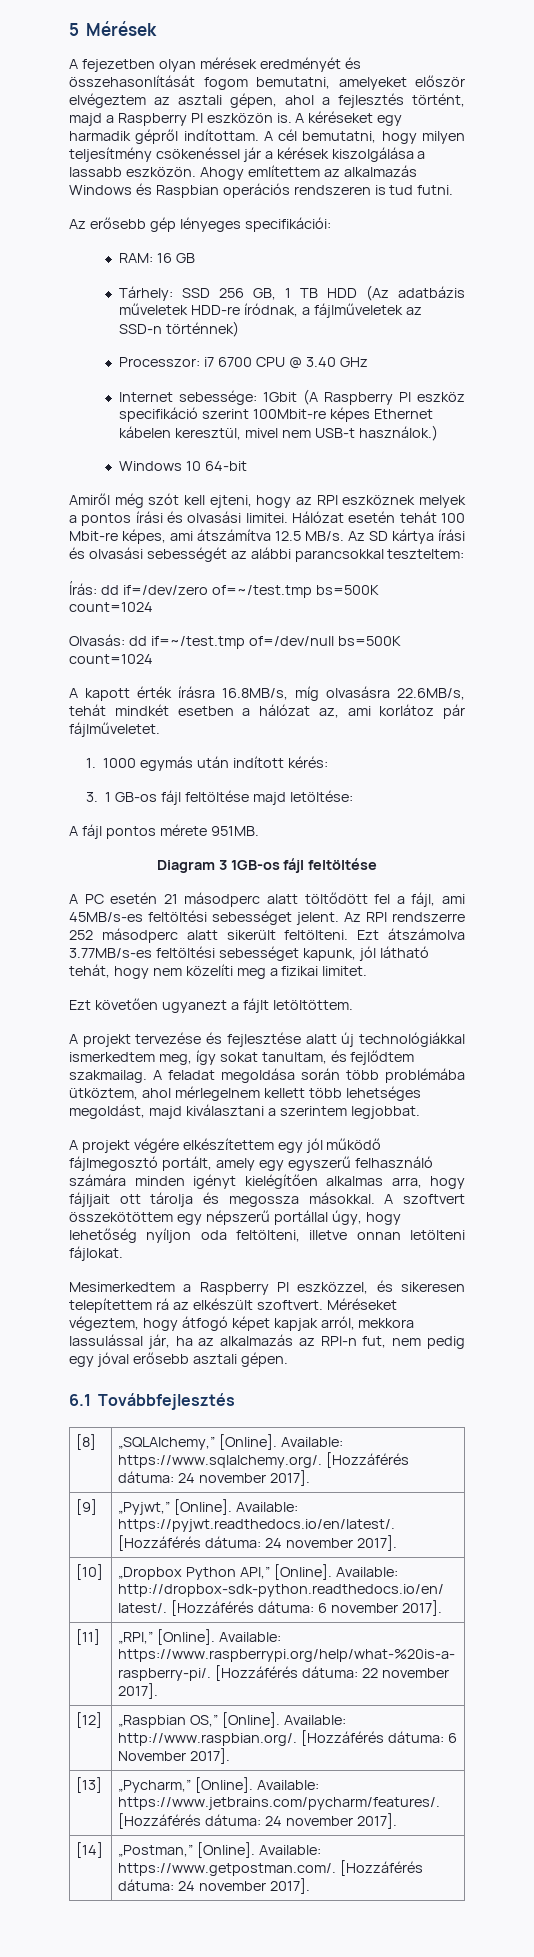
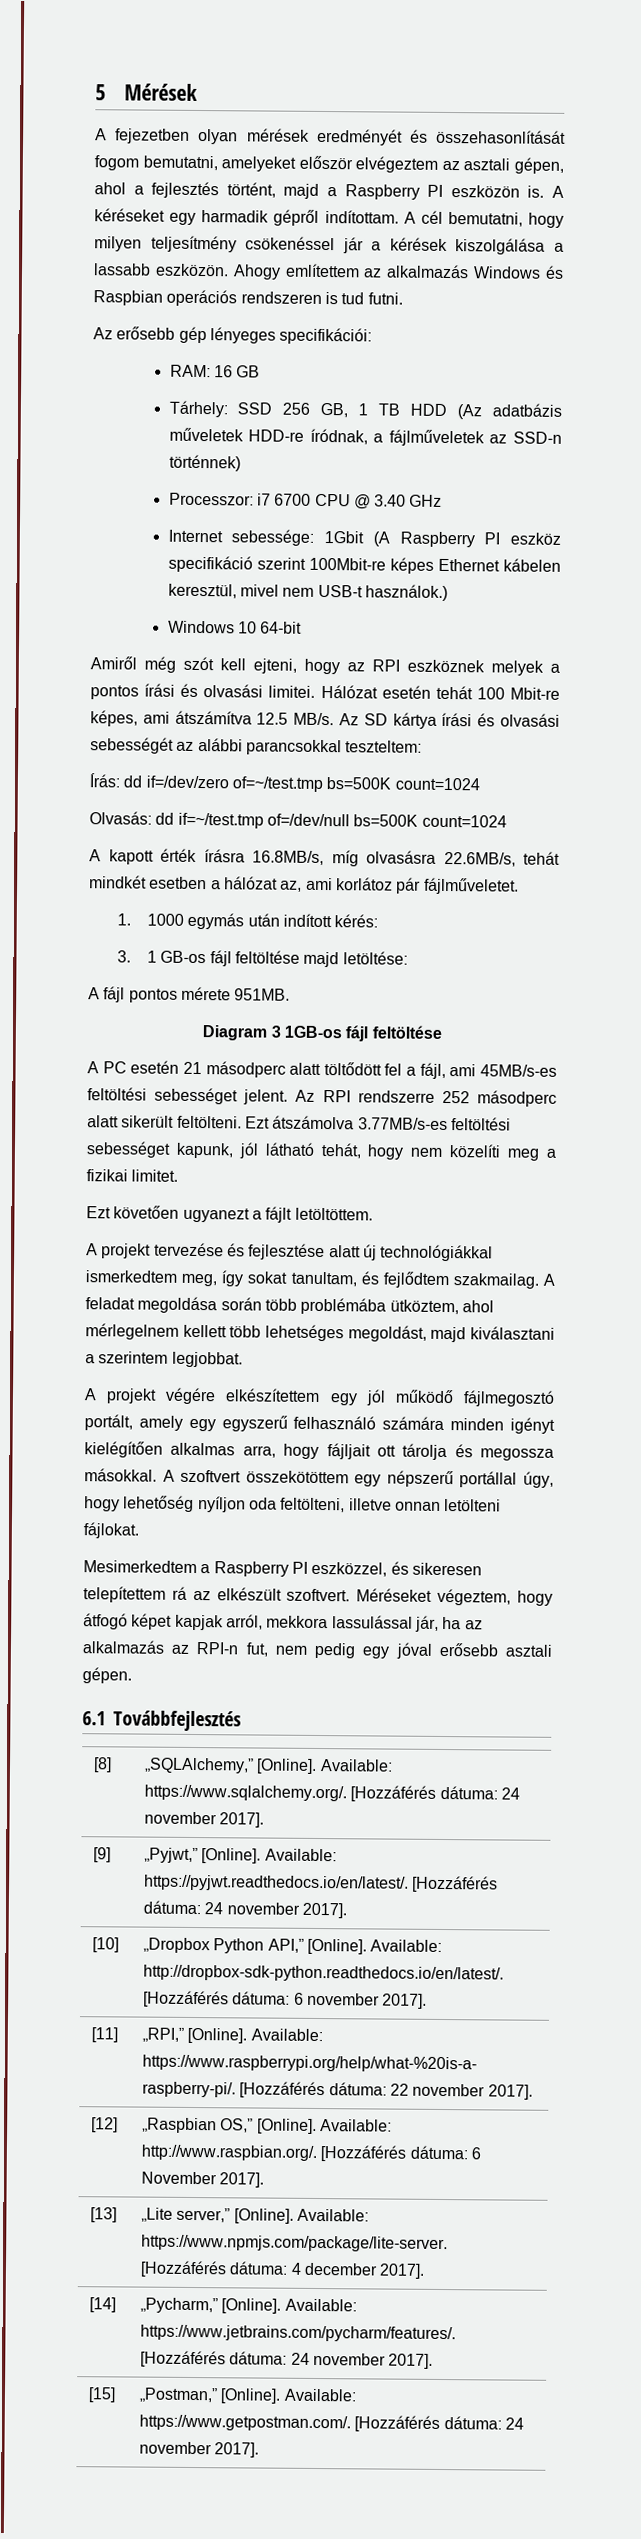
- [13] | „Pycharm,” [Online]. Available: https://www.jetbrains.com/pycharm/features/. [Hozzáférés dátuma: 24 november 2017].
+ [13] | „Lite server,” [Online]. Available: https://www.npmjs.com/package/lite-server. [Hozzáférés dátuma: 4 december 2017].
+ [14] | „Pycharm,” [Online]. Available: https://www.jetbrains.com/pycharm/features/. [Hozzáférés dátuma: 24 november 2017].
- [14] | „Postman,” [Online]. Available: https://www.getpostman.com/. [Hozzáférés dátuma: 24 november 2017].
+ [15] | „Postman,” [Online]. Available: https://www.getpostman.com/. [Hozzáférés dátuma: 24 november 2017].

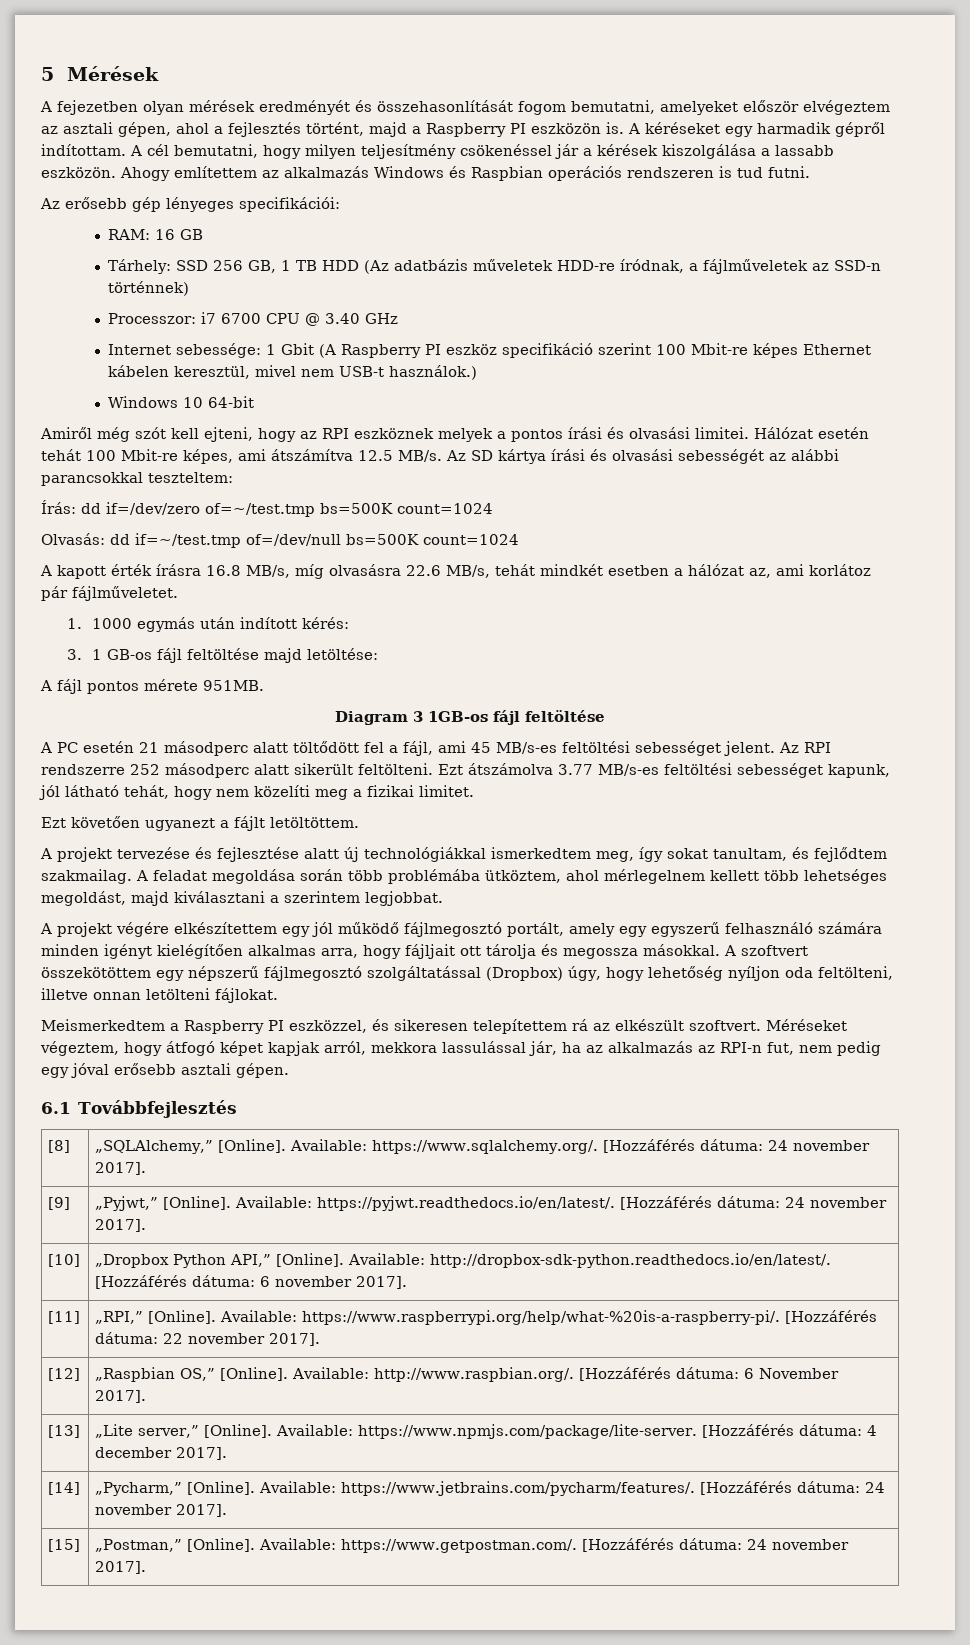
- Internet sebessége: 1Gbit (A Raspberry PI eszköz specifikáció szerint 100Mbit-re képes Ethernet kábelen keresztül, mivel nem USB-t használok.)
+ Internet sebessége: 1 Gbit (A Raspberry PI eszköz specifikáció szerint 100 Mbit-re képes Ethernet kábelen keresztül, mivel nem USB-t használok.)
- A kapott érték írásra 16.8MB/s, míg olvasásra 22.6MB/s, tehát mindkét esetben a hálózat az, ami korlátoz pár fájlműveletet.
+ A kapott érték írásra 16.8 MB/s, míg olvasásra 22.6 MB/s, tehát mindkét esetben a hálózat az, ami korlátoz pár fájlműveletet.
- A PC esetén 21 másodperc alatt töltődött fel a fájl, ami 45MB/s-es feltöltési sebességet jelent.
+ A PC esetén 21 másodperc alatt töltődött fel a fájl, ami 45 MB/s-es feltöltési sebességet jelent.
- Ezt átszámolva 3.77MB/s-es feltöltési sebességet kapunk, jól látható tehát, hogy nem közelíti meg a fizikai limitet.
+ Ezt átszámolva 3.77 MB/s-es feltöltési sebességet kapunk, jól látható tehát, hogy nem közelíti meg a fizikai limitet.
- A szoftvert összekötöttem egy népszerű portállal úgy, hogy lehetőség nyíljon oda feltölteni, illetve onnan letölteni fájlokat.
+ A szoftvert összekötöttem egy népszerű fájlmegosztó szolgáltatással (Dropbox) úgy, hogy lehetőség nyíljon oda feltölteni, illetve onnan letölteni fájlokat.
- Mesimerkedtem a Raspberry PI eszközzel, és sikeresen telepítettem rá az elkészült szoftvert.
+ Meismerkedtem a Raspberry PI eszközzel, és sikeresen telepítettem rá az elkészült szoftvert.

